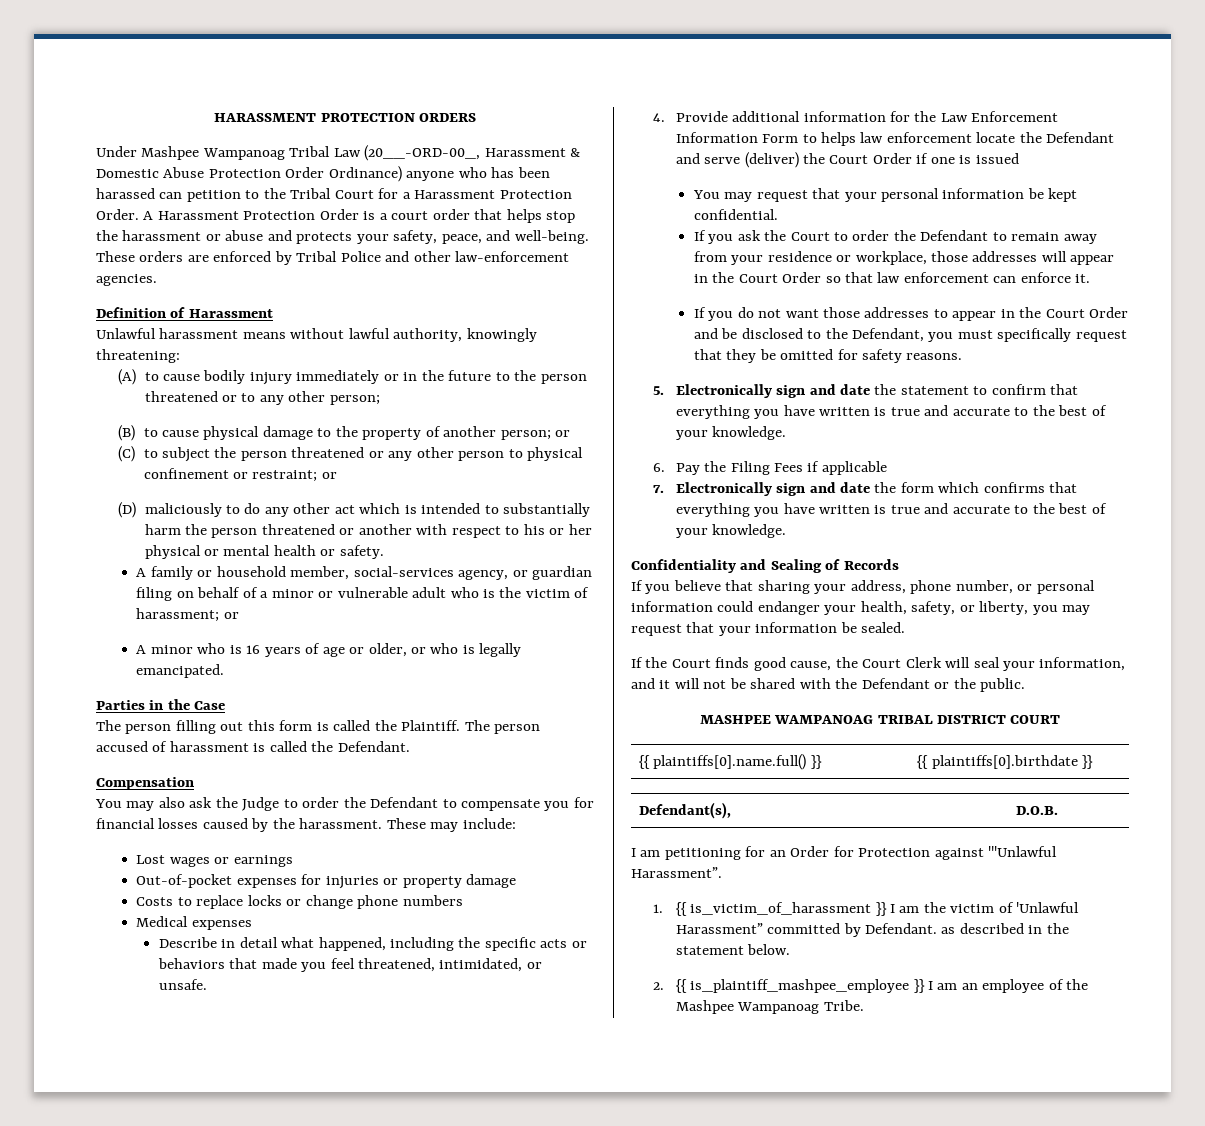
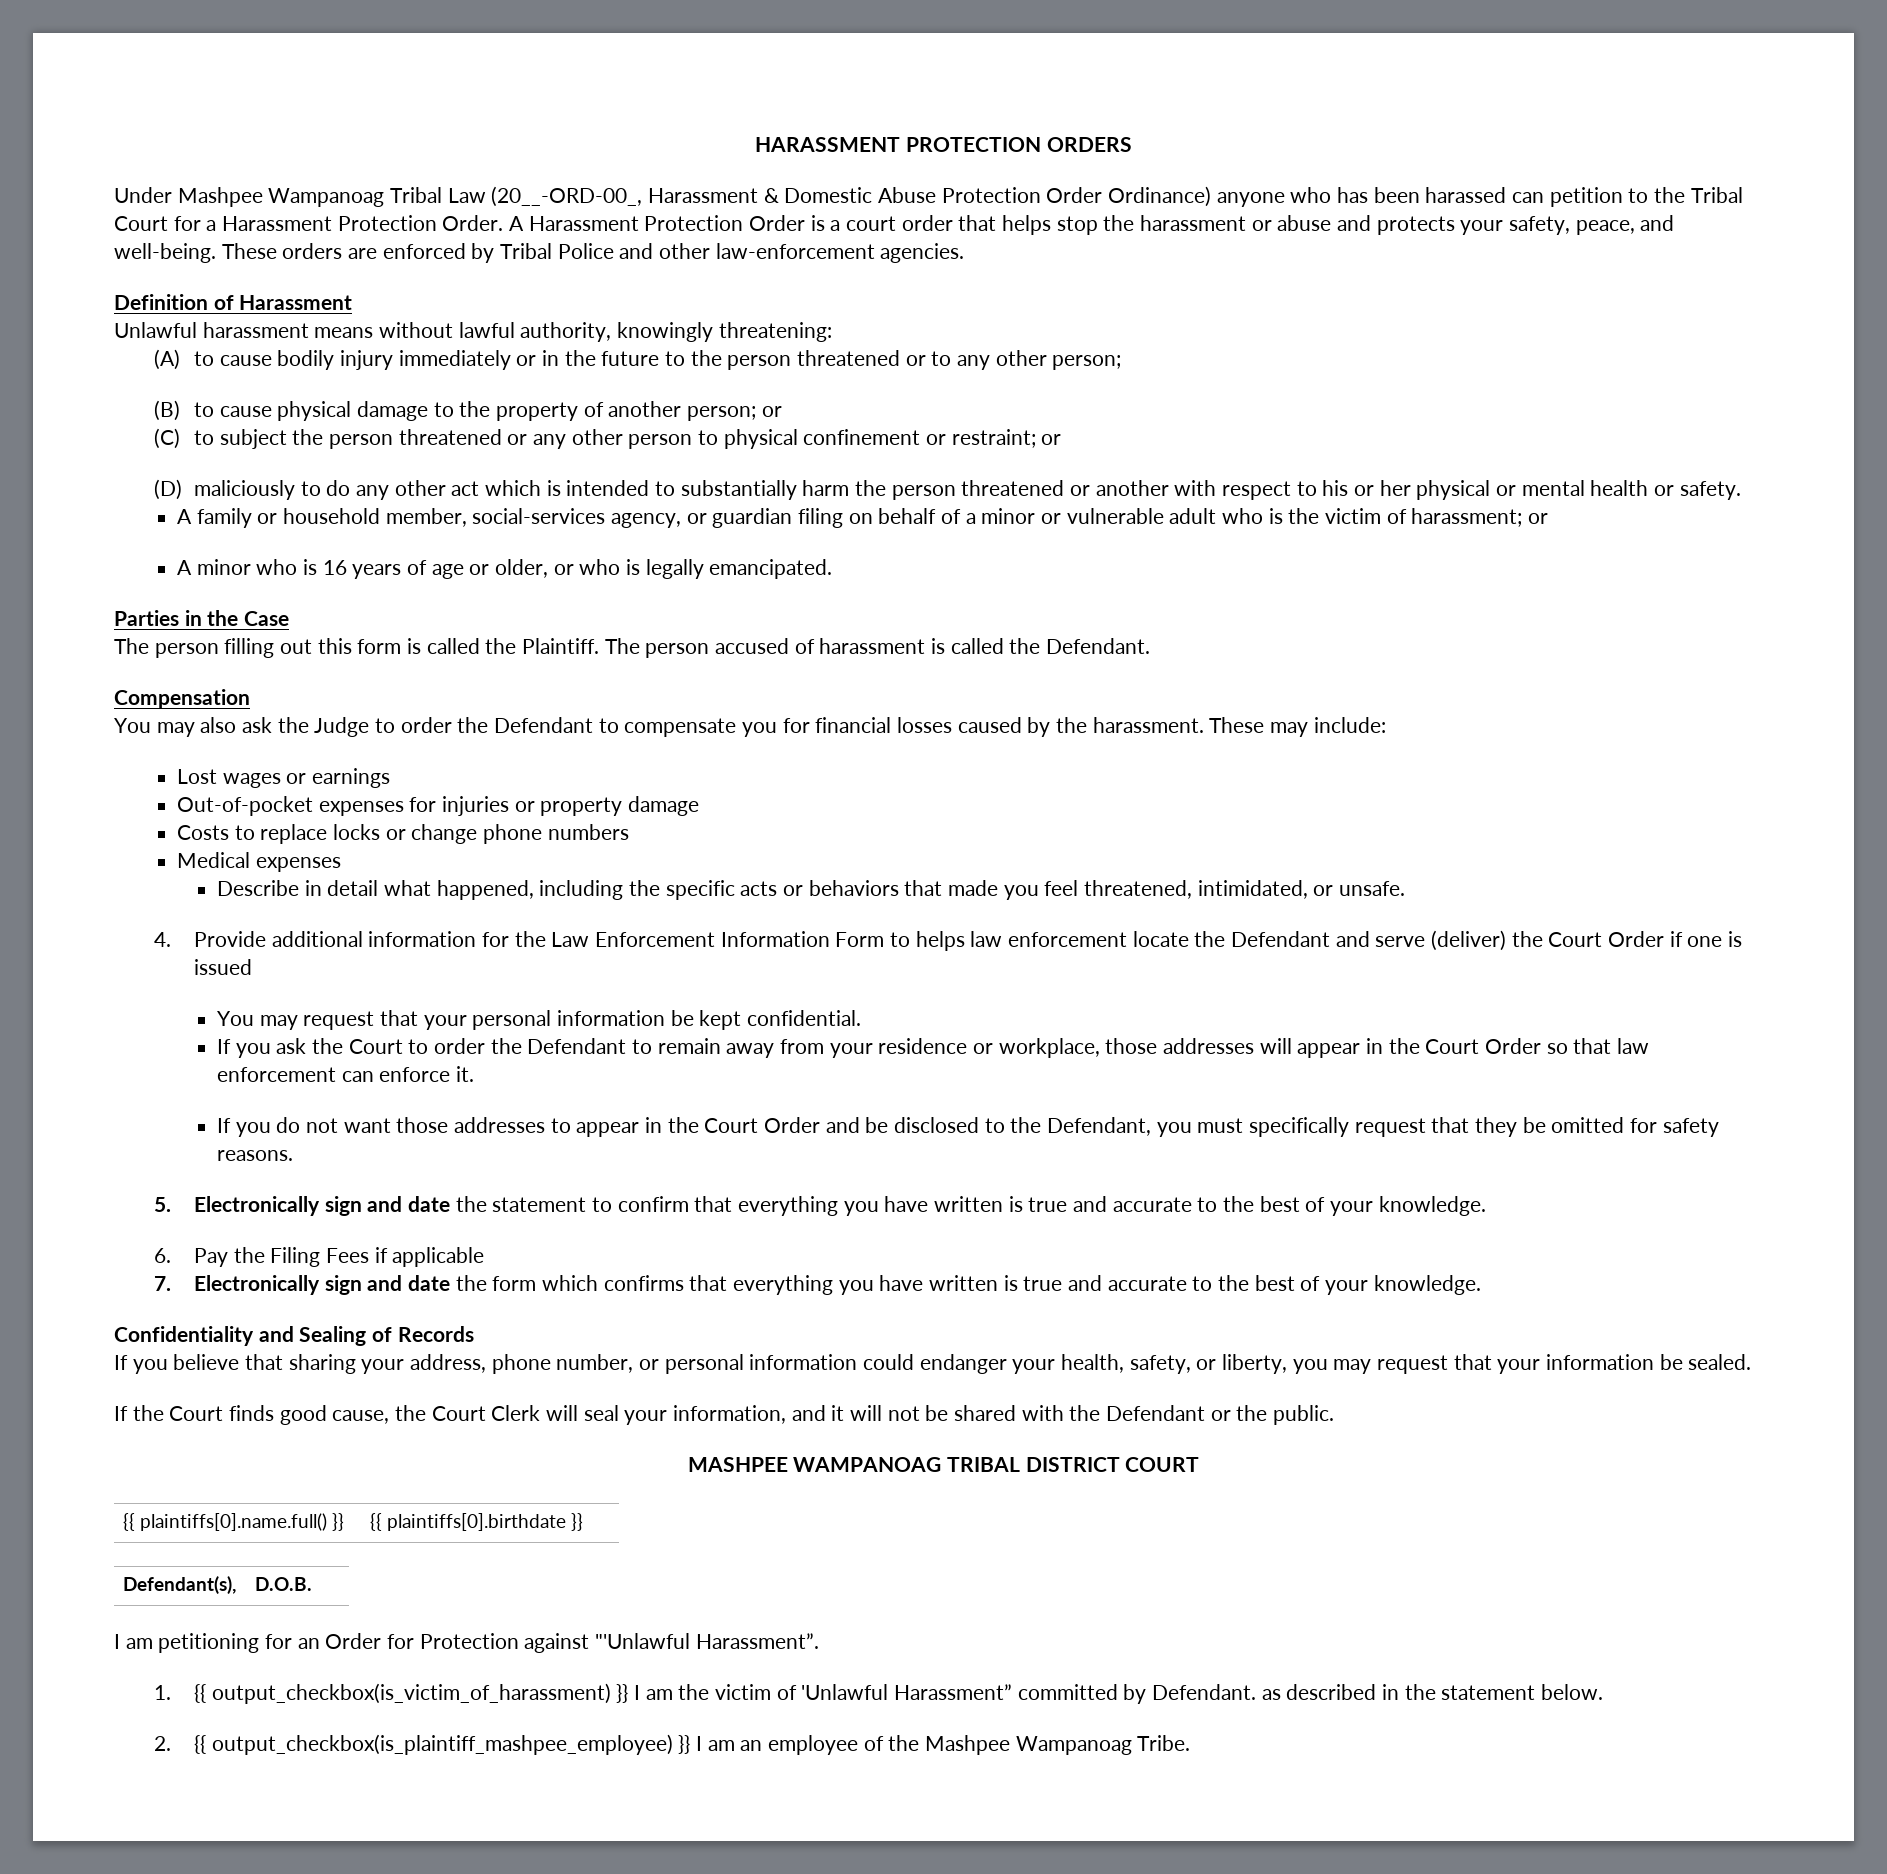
- 1. {{ is_victim_of_harassment }} I am the victim of 'Unlawful Harassment” committed by Defendant. as described in the statement below.
+ 1. {{ output_checkbox(is_victim_of_harassment) }} I am the victim of 'Unlawful Harassment” committed by Defendant. as described in the statement below.
- 2. {{ is_plaintiff_mashpee_employee }} I am an employee of the Mashpee Wampanoag Tribe.
+ 2. {{ output_checkbox(is_plaintiff_mashpee_employee) }} I am an employee of the Mashpee Wampanoag Tribe.

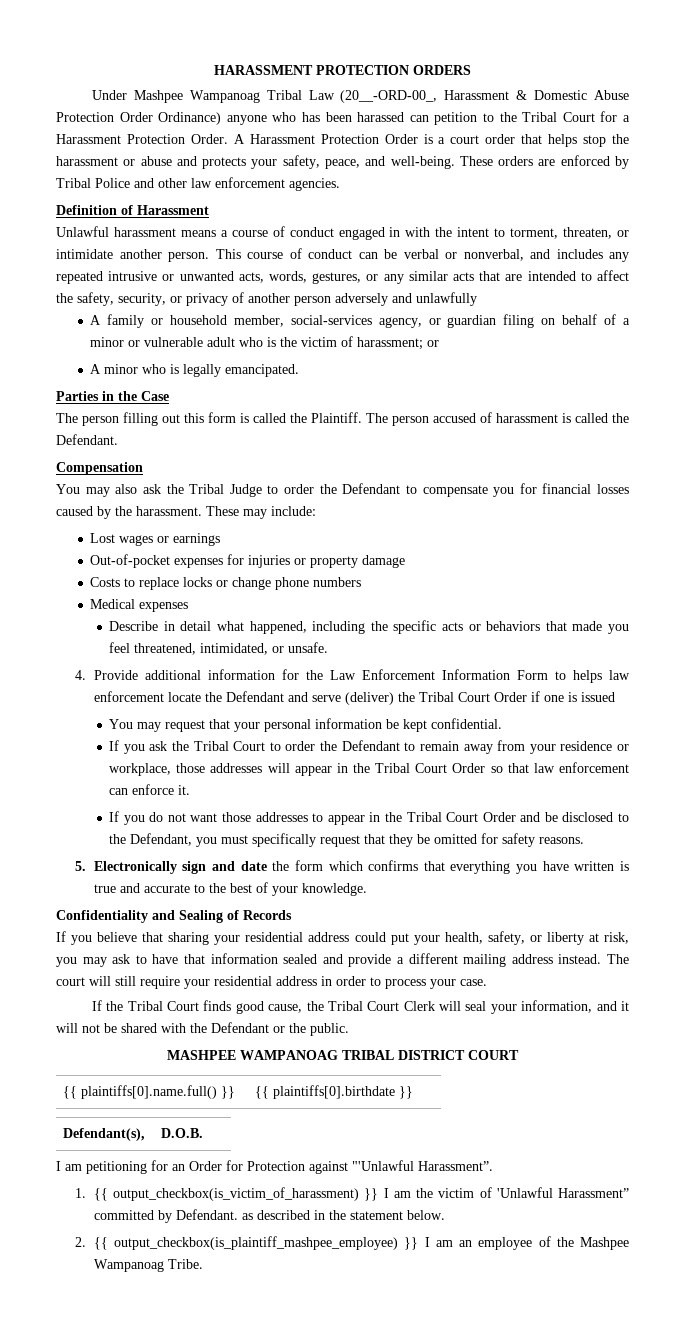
- These orders are enforced by Tribal Police and other law-enforcement agencies.
+ These orders are enforced by Tribal Police and other law enforcement agencies.
- Unlawful harassment means without lawful authority, knowingly threatening:
- (A) to cause bodily injury immediately or in the future to the person threatened or to any other person;
- (B) to cause physical damage to the property of another person; or
- (C) to subject the person threatened or any other person to physical confinement or restraint; or
- (D) maliciously to do any other act which is intended to substantially harm the person threatened or another with respect to his or her physical or mental health or safety.
+ Unlawful harassment means a course of conduct engaged in with the intent to torment, threaten, or intimidate another person. This course of conduct can be verbal or nonverbal, and includes any repeated intrusive or unwanted acts, words, gestures, or any similar acts that are intended to affect the safety, security, or privacy of another person adversely and unlawfully
- A minor who is 16 years of age or older, or who is legally emancipated.
+ A minor who is legally emancipated.
- You may also ask the Judge to order the Defendant to compensate you for financial losses caused by the harassment.
+ You may also ask the Tribal Judge to order the Defendant to compensate you for financial losses caused by the harassment.
- 4. Provide additional information for the Law Enforcement Information Form to helps law enforcement locate the Defendant and serve (deliver) the Court Order if one is issued
+ 4. Provide additional information for the Law Enforcement Information Form to helps law enforcement locate the Defendant and serve (deliver) the Tribal Court Order if one is issued
- If you ask the Court to order the Defendant to remain away from your residence or workplace, those addresses will appear in the Court Order so that law enforcement can enforce it.
+ If you ask the Tribal Court to order the Defendant to remain away from your residence or workplace, those addresses will appear in the Tribal Court Order so that law enforcement can enforce it.
- If you do not want those addresses to appear in the Court Order and be disclosed to the Defendant, you must specifically request that they be omitted for safety reasons.
+ If you do not want those addresses to appear in the Tribal Court Order and be disclosed to the Defendant, you must specifically request that they be omitted for safety reasons.
- 5. Electronically sign and date the statement to confirm that everything you have written is true and accurate to the best of your knowledge.
- 6. Pay the Filing Fees if applicable
- 7. Electronically sign and date the form which confirms that everything you have written is true and accurate to the best of your knowledge.
+ 5. Electronically sign and date the form which confirms that everything you have written is true and accurate to the best of your knowledge.
- If you believe that sharing your address, phone number, or personal information could endanger your health, safety, or liberty, you may request that your information be sealed.
+ If you believe that sharing your residential address could put your health, safety, or liberty at risk, you may ask to have that information sealed and provide a different mailing address instead. The court will still require your residential address in order to process your case.
- If the Court finds good cause, the Court Clerk will seal your information, and it will not be shared with the Defendant or the public.
+ If the Tribal Court finds good cause, the Tribal Court Clerk will seal your information, and it will not be shared with the Defendant or the public.

